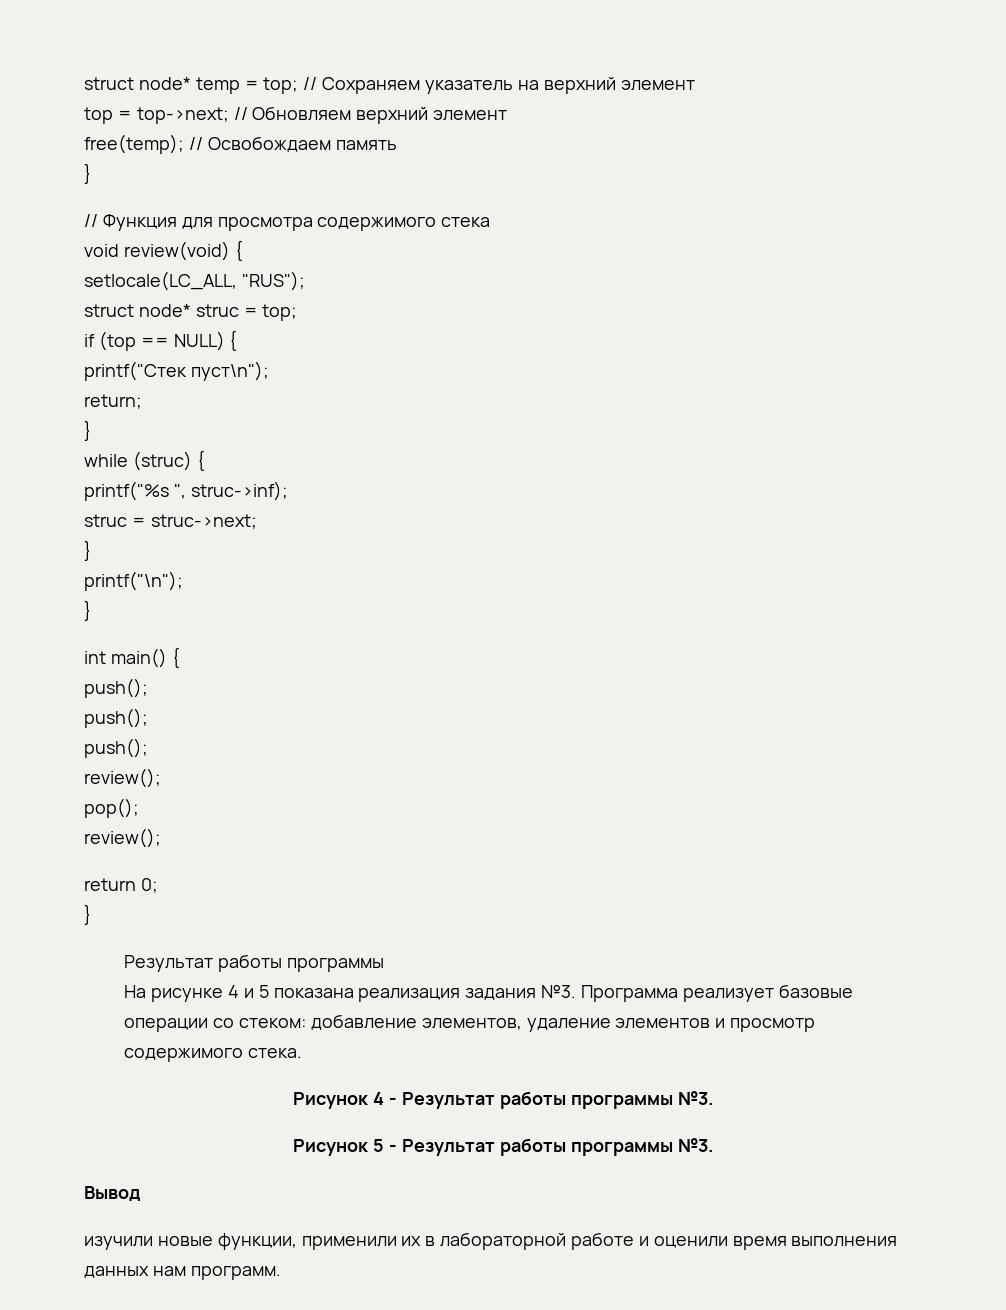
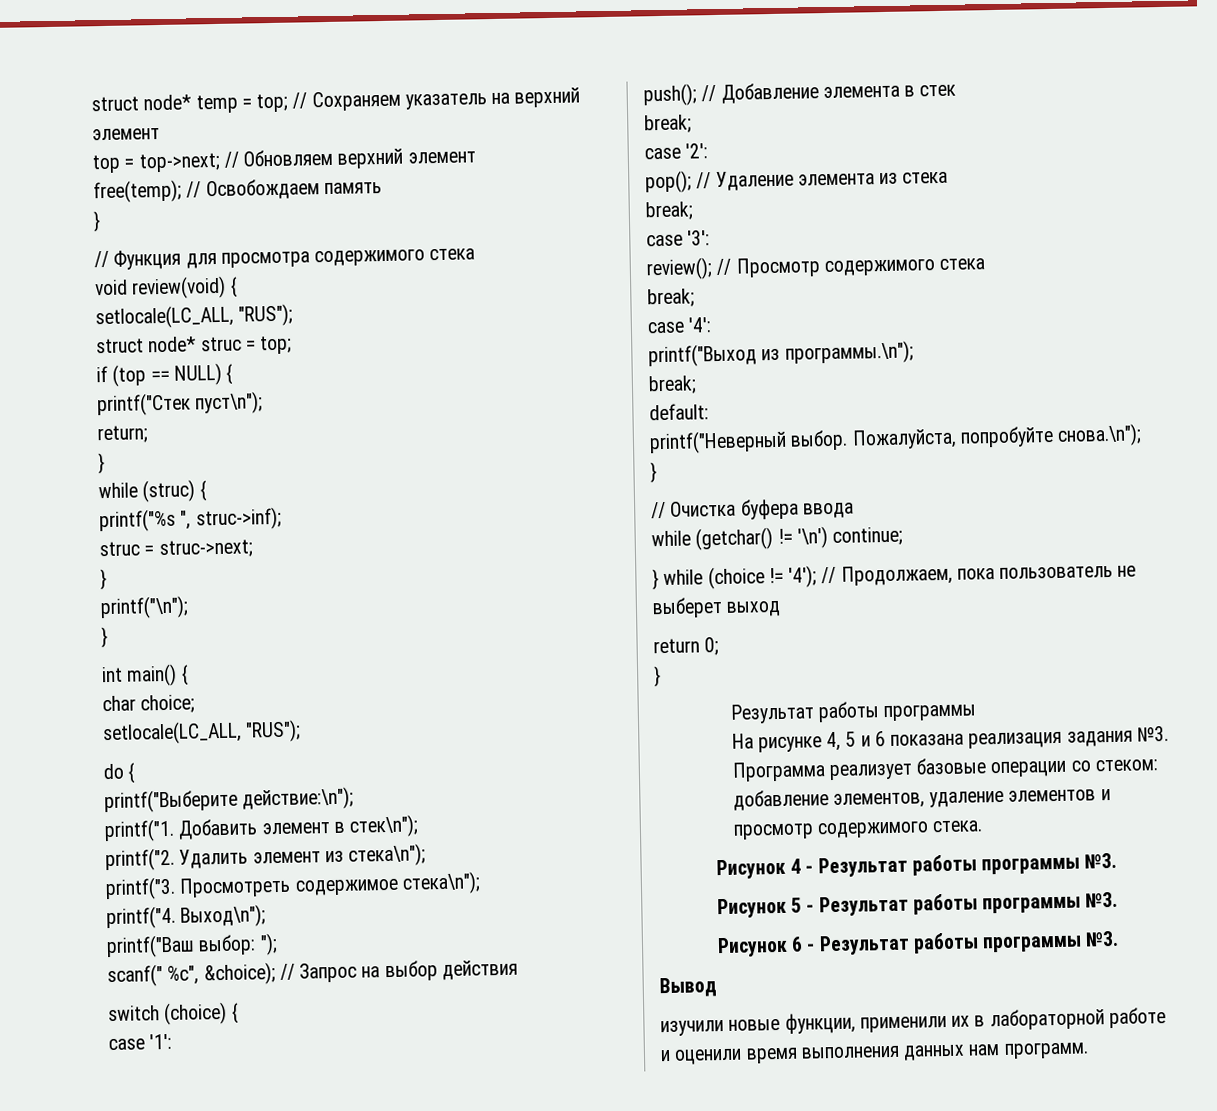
  int main() {
- push();
- push();
- push();
- review();
- pop();
- review();
+ char choice;
+ setlocale(LC_ALL, "RUS");
+ do {
+ printf("Выберите действие:\n");
+ printf("1. Добавить элемент в стек\n");
+ printf("2. Удалить элемент из стека\n");
+ printf("3. Просмотреть содержимое стека\n");
+ printf("4. Выход\n");
+ printf("Ваш выбор: ");
+ scanf(" %c", &choice); // Запрос на выбор действия
+ switch (choice) {
+ case '1':
+ push(); // Добавление элемента в стек
+ break;
+ case '2':
+ pop(); // Удаление элемента из стека
+ break;
+ case '3':
+ review(); // Просмотр содержимого стека
+ break;
+ case '4':
+ printf("Выход из программы.\n");
+ break;
+ default:
+ printf("Неверный выбор. Пожалуйста, попробуйте снова.\n");
+ }
+ // Очистка буфера ввода
+ while (getchar() != '\n') continue;
+ } while (choice != '4'); // Продолжаем, пока пользователь не выберет выход
- На рисунке 4 и 5 показана реализация задания №3.
+ На рисунке 4, 5 и 6 показана реализация задания №3.
+ Рисунок 6 - Результат работы программы №3.

